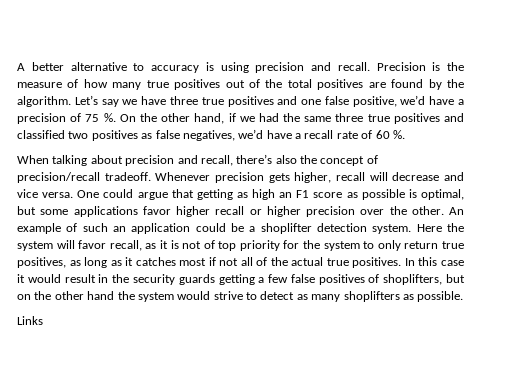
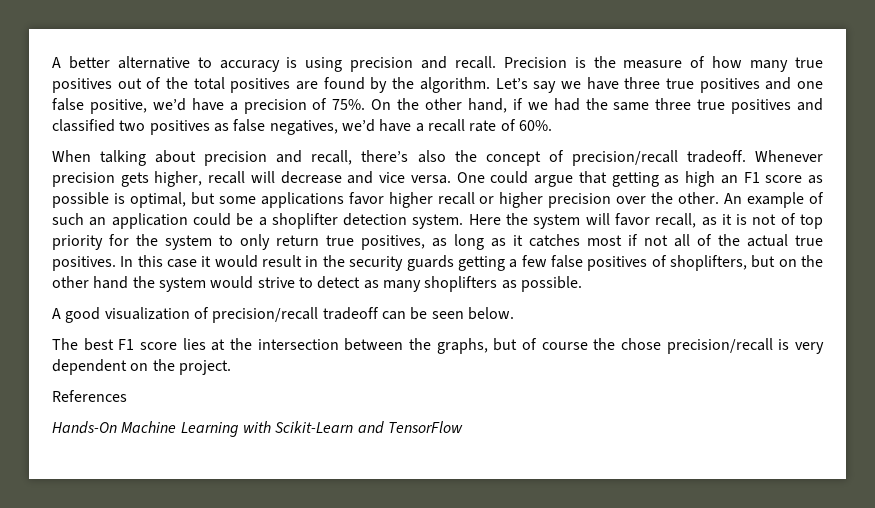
- Let’s say we have three true positives and one false positive, we’d have a precision of 75 %.
+ Let’s say we have three true positives and one false positive, we’d have a precision of 75%.
- On the other hand, if we had the same three true positives and classified two positives as false negatives, we’d have a recall rate of 60 %.
+ On the other hand, if we had the same three true positives and classified two positives as false negatives, we’d have a recall rate of 60%.
- Links
+ A good visualization of precision/recall tradeoff can be seen below.
+ The best F1 score lies at the intersection between the graphs, but of course the chose precision/recall is very dependent on the project.
+ References
+ Hands-On Machine Learning with Scikit-Learn and TensorFlow

